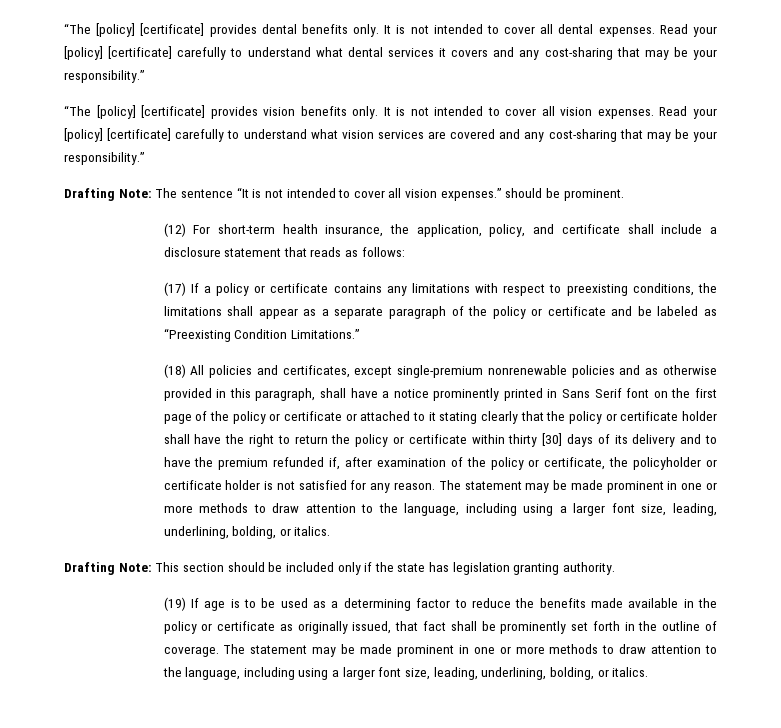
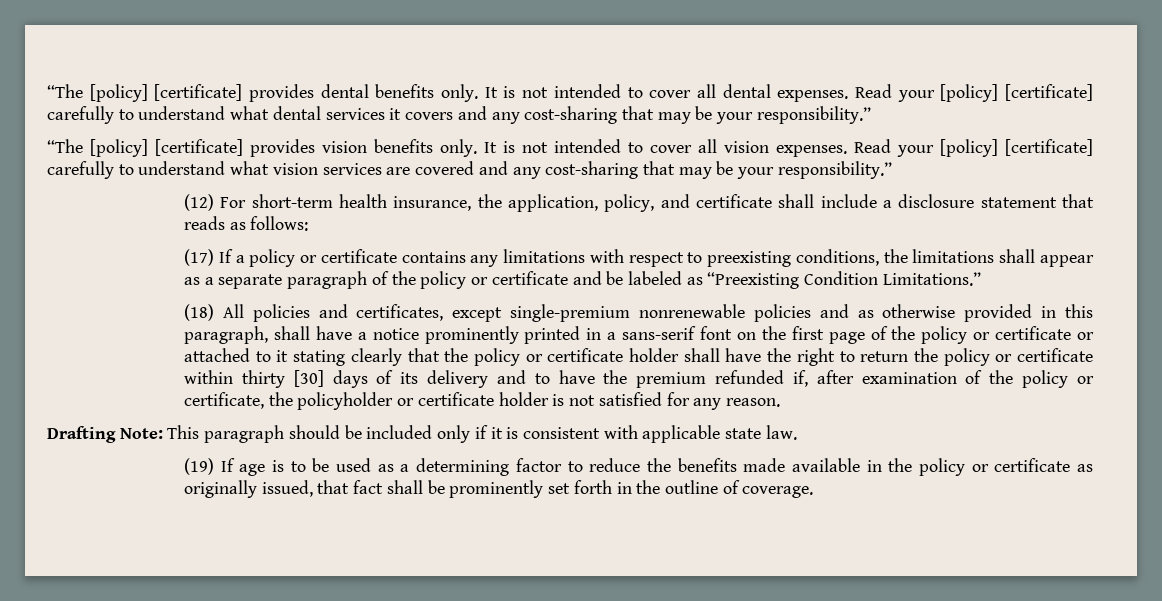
- Drafting Note: The sentence “It is not intended to cover all vision expenses.” should be prominent.
- (18) All policies and certificates, except single-premium nonrenewable policies and as otherwise provided in this paragraph, shall have a notice prominently printed in Sans Serif font on the first page of the policy or certificate or attached to it stating clearly that the policy or certificate holder shall have the right to return the policy or certificate within thirty [30] days of its delivery and to have the premium refunded if, after examination of the policy or certificate, the policyholder or certificate holder is not satisfied for any reason. The statement may be made prominent in one or more methods to draw attention to the language, including using a larger font size, leading, underlining, bolding, or italics.
+ (18) All policies and certificates, except single-premium nonrenewable policies and as otherwise provided in this paragraph, shall have a notice prominently printed in a sans-serif font on the first page of the policy or certificate or attached to it stating clearly that the policy or certificate holder shall have the right to return the policy or certificate within thirty [30] days of its delivery and to have the premium refunded if, after examination of the policy or certificate, the policyholder or certificate holder is not satisfied for any reason.
- Drafting Note: This section should be included only if the state has legislation granting authority.
+ Drafting Note: This paragraph should be included only if it is consistent with applicable state law.
- (19) If age is to be used as a determining factor to reduce the benefits made available in the policy or certificate as originally issued, that fact shall be prominently set forth in the outline of coverage. The statement may be made prominent in one or more methods to draw attention to the language, including using a larger font size, leading, underlining, bolding, or italics.
+ (19) If age is to be used as a determining factor to reduce the benefits made available in the policy or certificate as originally issued, that fact shall be prominently set forth in the outline of coverage.

